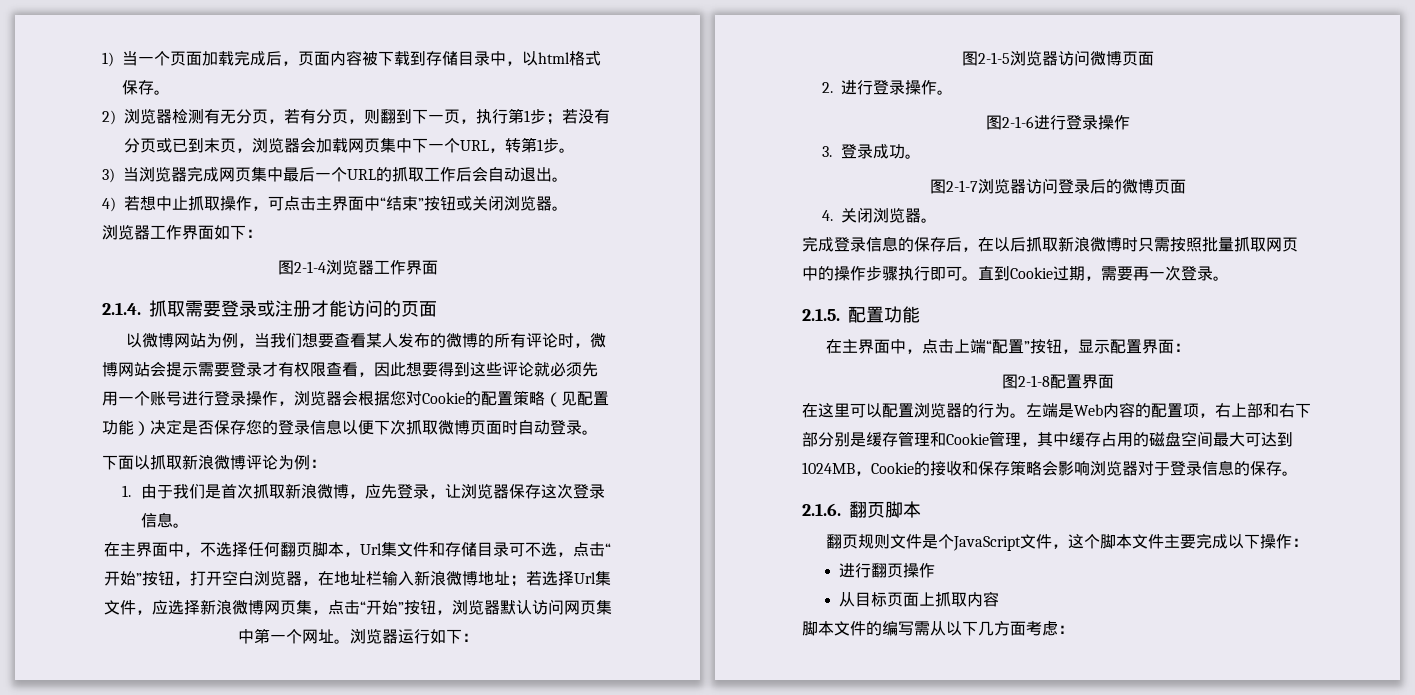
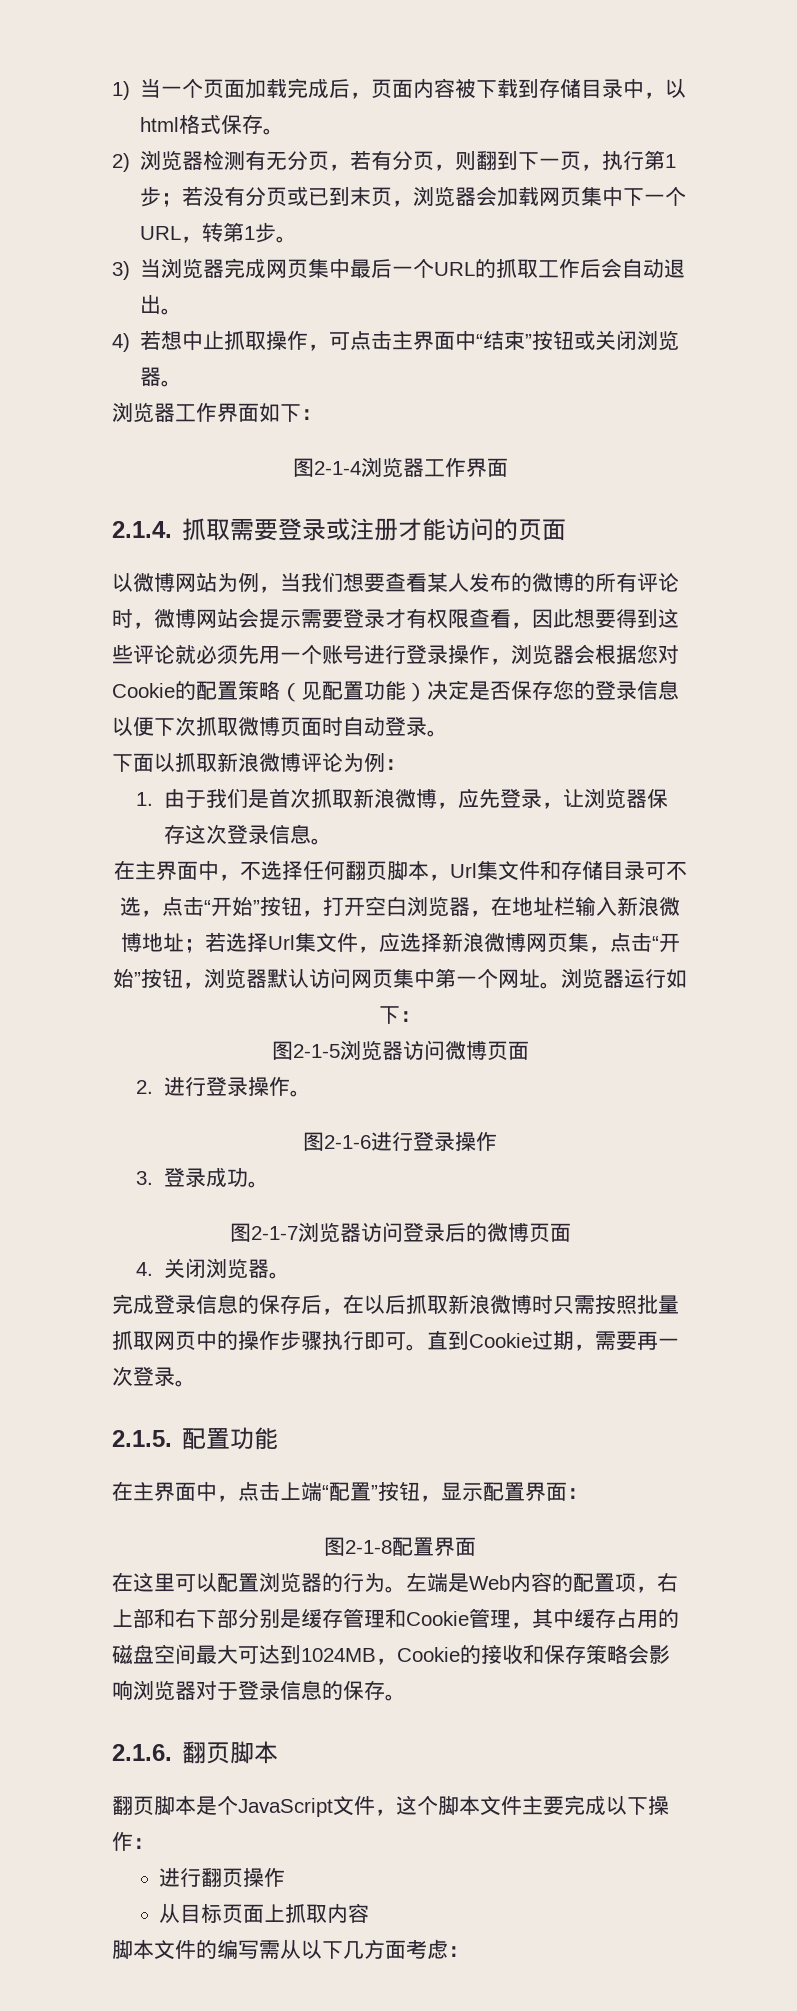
- 翻页规则文件是个JavaScript文件，这个脚本文件主要完成以下操作：
+ 翻页脚本是个JavaScript文件，这个脚本文件主要完成以下操作：

